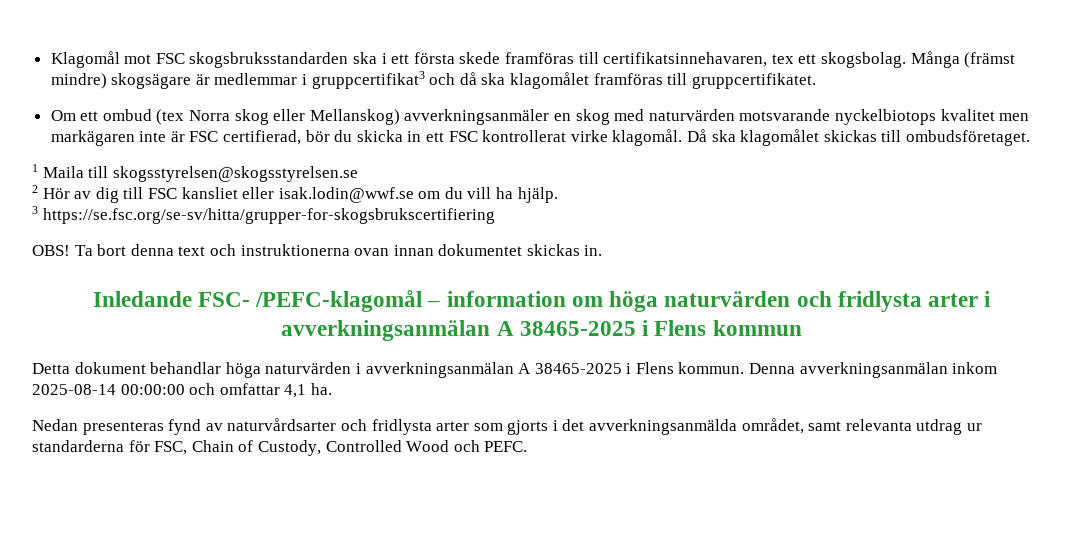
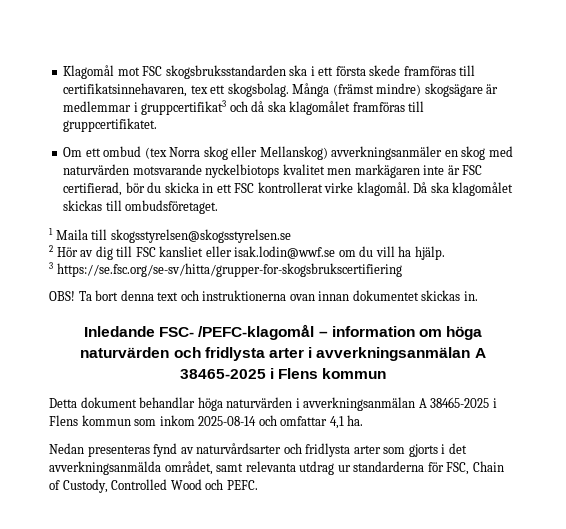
- Detta dokument behandlar höga naturvärden i avverkningsanmälan A 38465-2025 i Flens kommun. Denna avverkningsanmälan inkom 2025-08-14 00:00:00 och omfattar 4,1 ha.
+ Detta dokument behandlar höga naturvärden i avverkningsanmälan A 38465-2025 i Flens kommun som inkom 2025-08-14 och omfattar 4,1 ha.

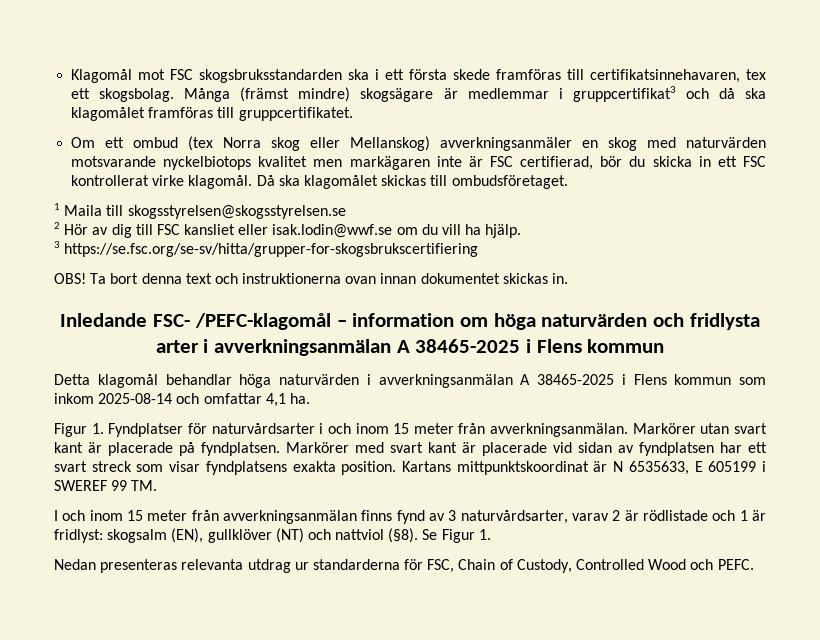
- Detta dokument behandlar höga naturvärden i avverkningsanmälan A 38465-2025 i Flens kommun som inkom 2025-08-14 och omfattar 4,1 ha.
+ Detta klagomål behandlar höga naturvärden i avverkningsanmälan A 38465-2025 i Flens kommun som inkom 2025-08-14 och omfattar 4,1 ha.
- Nedan presenteras fynd av naturvårdsarter och fridlysta arter som gjorts i det avverkningsanmälda området, samt relevanta utdrag ur standarderna för FSC, Chain of Custody, Controlled Wood och PEFC.
+ Figur 1. Fyndplatser för naturvårdsarter i och inom 15 meter från avverkningsanmälan. Markörer utan svart kant är placerade på fyndplatsen. Markörer med svart kant är placerade vid sidan av fyndplatsen har ett svart streck som visar fyndplatsens exakta position. Kartans mittpunktskoordinat är N 6535633, E 605199 i SWEREF 99 TM.
+ I och inom 15 meter från avverkningsanmälan finns fynd av 3 naturvårdsarter, varav 2 är rödlistade och 1 är fridlyst: skogsalm (EN), gullklöver (NT) och nattviol (§8). Se Figur 1.
+ Nedan presenteras relevanta utdrag ur standarderna för FSC, Chain of Custody, Controlled Wood och PEFC.

